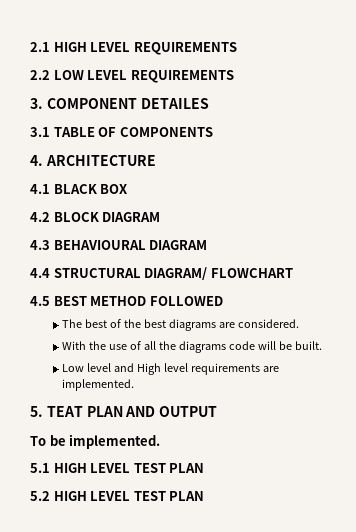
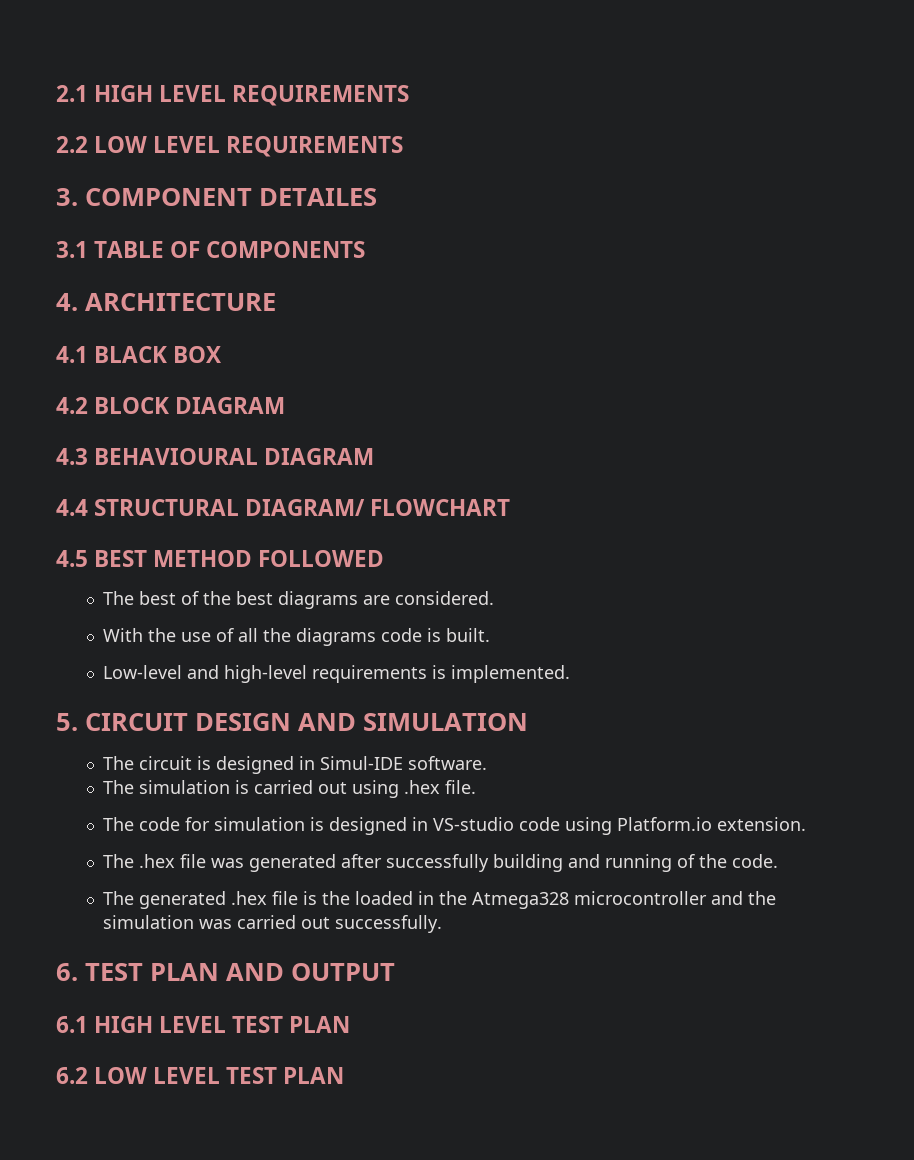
- With the use of all the diagrams code will be built.
+ With the use of all the diagrams code is built.
- Low level and High level requirements are implemented.
- 5. TEAT PLAN AND OUTPUT
+ Low-level and high-level requirements is implemented.
+ 5. CIRCUIT DESIGN AND SIMULATION
+ The circuit is designed in Simul-IDE software.
+ The simulation is carried out using .hex file.
+ The code for simulation is designed in VS-studio code using Platform.io extension.
+ The .hex file was generated after successfully building and running of the code.
+ The generated .hex file is the loaded in the Atmega328 microcontroller and the simulation was carried out successfully.
+ 6. TEST PLAN AND OUTPUT
- To be implemented.
- 5.1 HIGH LEVEL TEST PLAN
+ 6.1 HIGH LEVEL TEST PLAN
- 5.2 HIGH LEVEL TEST PLAN
+ 6.2 LOW LEVEL TEST PLAN

